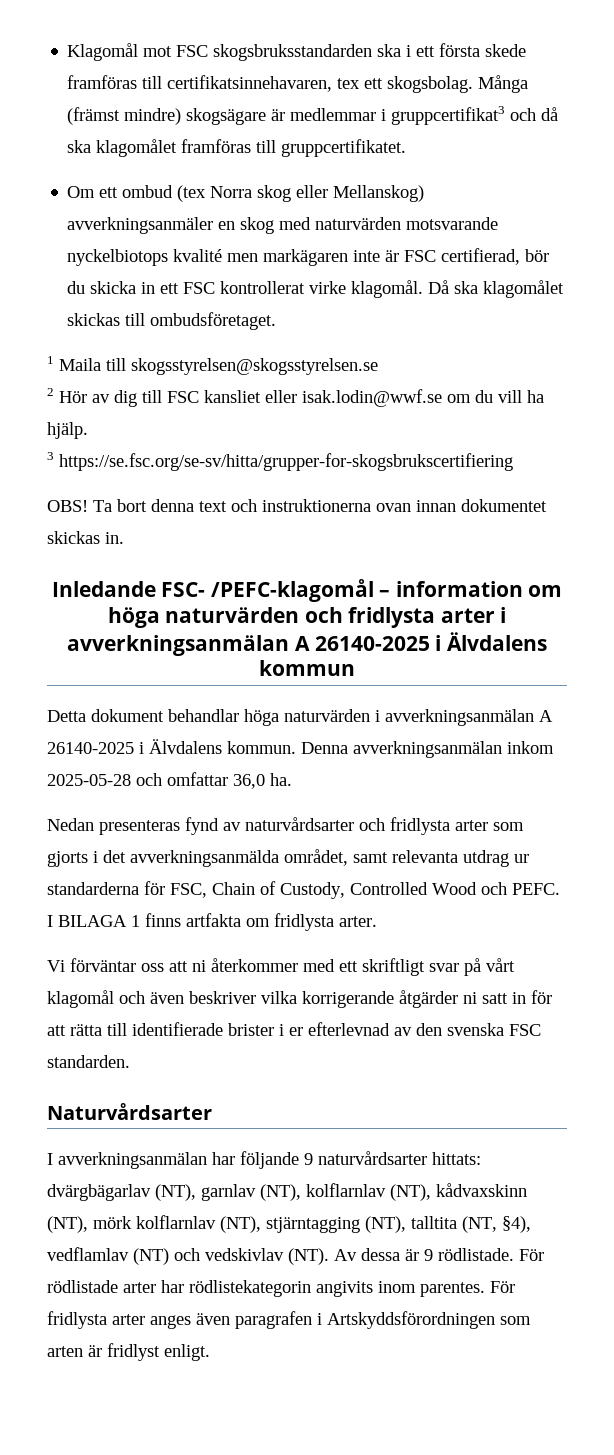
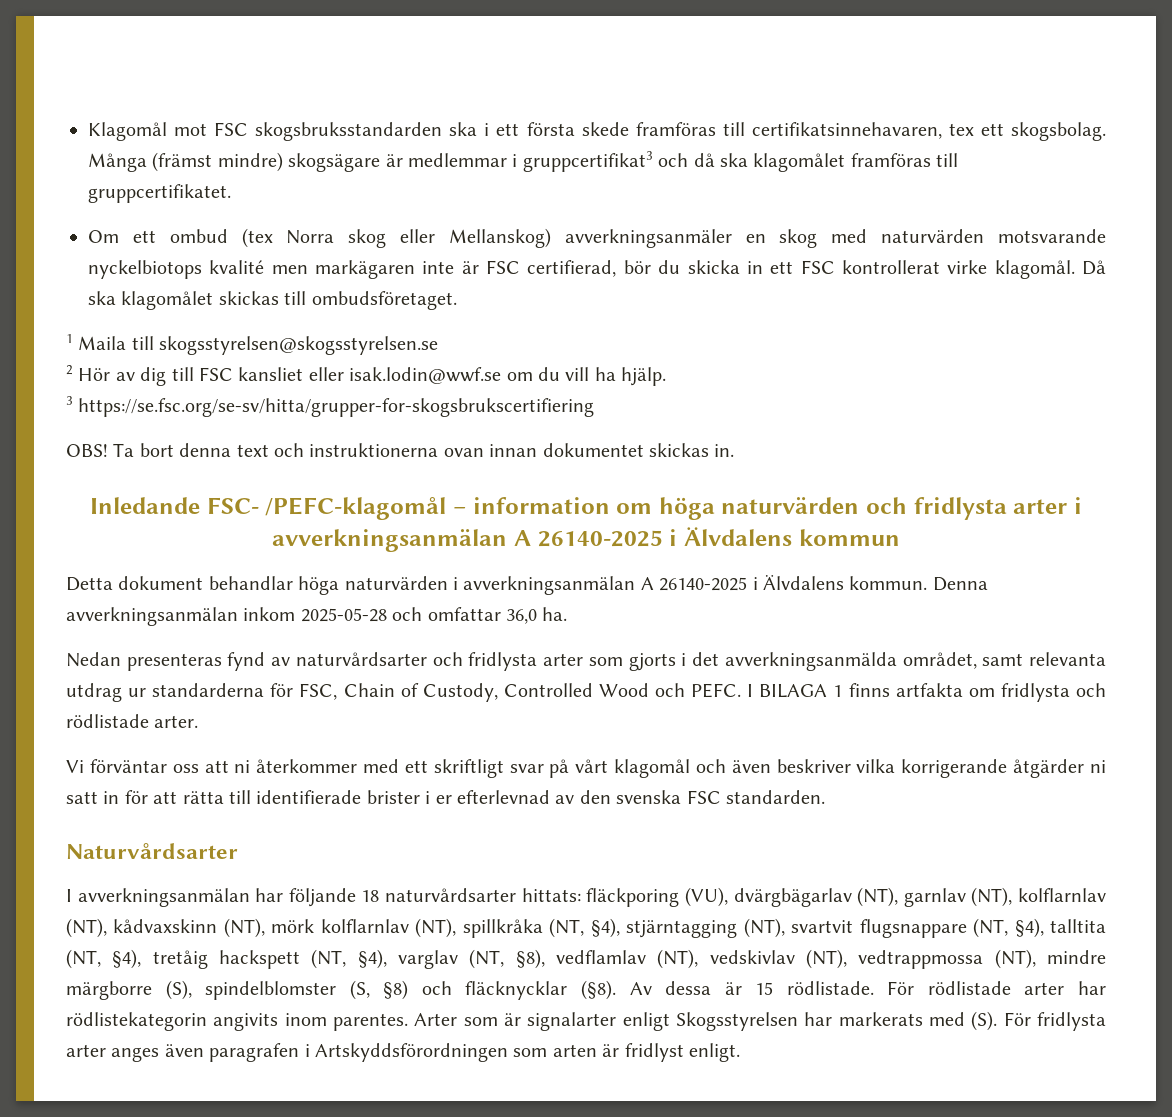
- I BILAGA 1 finns artfakta om fridlysta arter.
+ I BILAGA 1 finns artfakta om fridlysta och rödlistade arter.
- I avverkningsanmälan har följande 9 naturvårdsarter hittats: dvärgbägarlav (NT), garnlav (NT), kolflarnlav (NT), kådvaxskinn (NT), mörk kolflarnlav (NT), stjärntagging (NT), talltita (NT, §4), vedflamlav (NT) och vedskivlav (NT). Av dessa är 9 rödlistade.
+ I avverkningsanmälan har följande 18 naturvårdsarter hittats: fläckporing (VU), dvärgbägarlav (NT), garnlav (NT), kolflarnlav (NT), kådvaxskinn (NT), mörk kolflarnlav (NT), spillkråka (NT, §4), stjärntagging (NT), svartvit flugsnappare (NT, §4), talltita (NT, §4), tretåig hackspett (NT, §4), varglav (NT, §8), vedflamlav (NT), vedskivlav (NT), vedtrappmossa (NT), mindre märgborre (S), spindelblomster (S, §8) och fläcknycklar (§8). Av dessa är 15 rödlistade.
- För fridlysta arter anges även paragrafen i Artskyddsförordningen som arten är fridlyst enligt.
+ Arter som är signalarter enligt Skogsstyrelsen har markerats med (S). För fridlysta arter anges även paragrafen i Artskyddsförordningen som arten är fridlyst enligt.

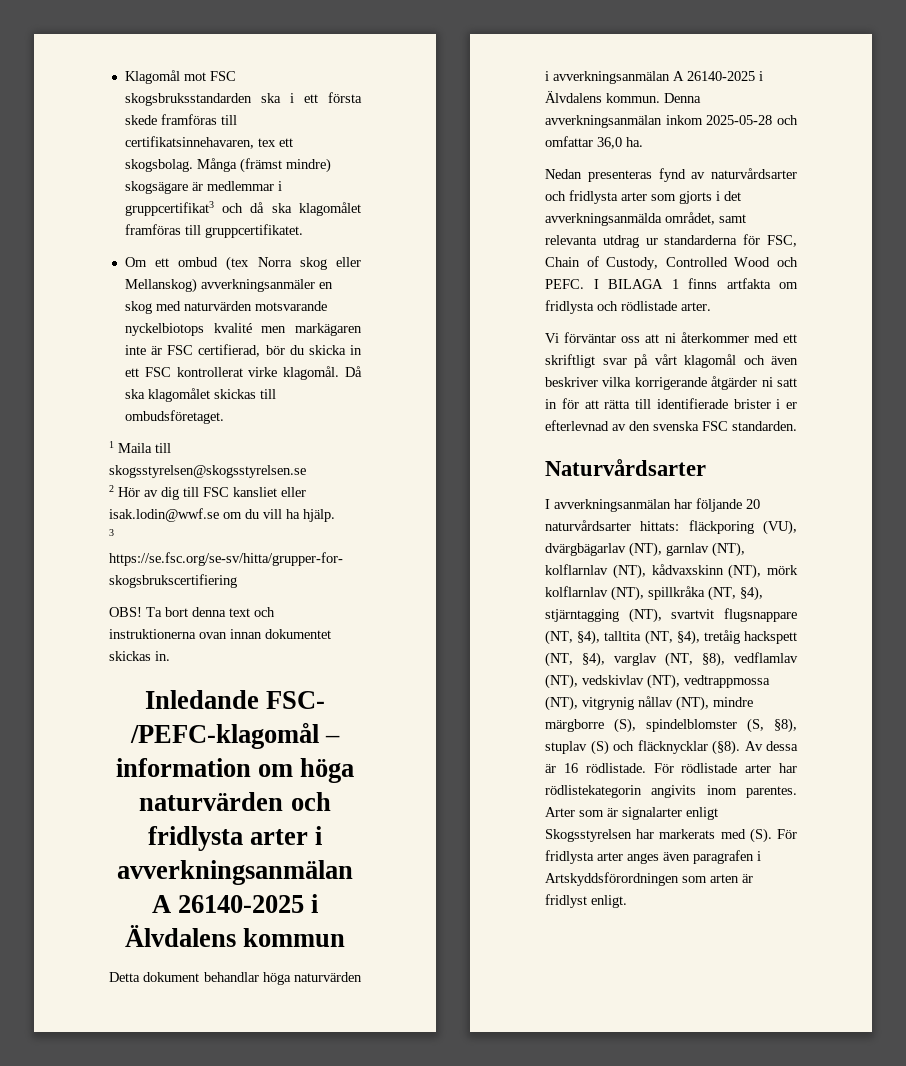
- I avverkningsanmälan har följande 18 naturvårdsarter hittats: fläckporing (VU), dvärgbägarlav (NT), garnlav (NT), kolflarnlav (NT), kådvaxskinn (NT), mörk kolflarnlav (NT), spillkråka (NT, §4), stjärntagging (NT), svartvit flugsnappare (NT, §4), talltita (NT, §4), tretåig hackspett (NT, §4), varglav (NT, §8), vedflamlav (NT), vedskivlav (NT), vedtrappmossa (NT), mindre märgborre (S), spindelblomster (S, §8) och fläcknycklar (§8).
+ I avverkningsanmälan har följande 20 naturvårdsarter hittats: fläckporing (VU), dvärgbägarlav (NT), garnlav (NT), kolflarnlav (NT), kådvaxskinn (NT), mörk kolflarnlav (NT), spillkråka (NT, §4), stjärntagging (NT), svartvit flugsnappare (NT, §4), talltita (NT, §4), tretåig hackspett (NT, §4), varglav (NT, §8), vedflamlav (NT), vedskivlav (NT), vedtrappmossa (NT), vitgrynig nållav (NT), mindre märgborre (S), spindelblomster (S, §8), stuplav (S) och fläcknycklar (§8).
- Av dessa är 15 rödlistade.
+ Av dessa är 16 rödlistade.

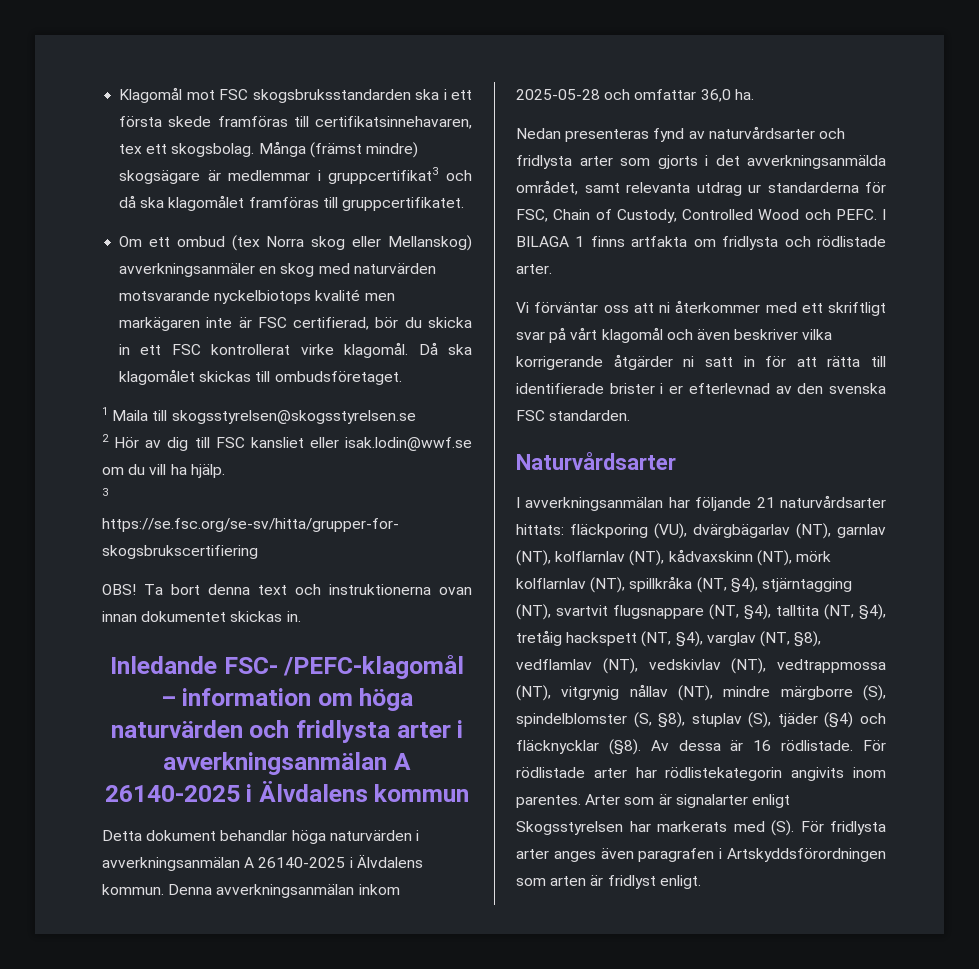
- I avverkningsanmälan har följande 20 naturvårdsarter hittats: fläckporing (VU), dvärgbägarlav (NT), garnlav (NT), kolflarnlav (NT), kådvaxskinn (NT), mörk kolflarnlav (NT), spillkråka (NT, §4), stjärntagging (NT), svartvit flugsnappare (NT, §4), talltita (NT, §4), tretåig hackspett (NT, §4), varglav (NT, §8), vedflamlav (NT), vedskivlav (NT), vedtrappmossa (NT), vitgrynig nållav (NT), mindre märgborre (S), spindelblomster (S, §8), stuplav (S) och fläcknycklar (§8).
+ I avverkningsanmälan har följande 21 naturvårdsarter hittats: fläckporing (VU), dvärgbägarlav (NT), garnlav (NT), kolflarnlav (NT), kådvaxskinn (NT), mörk kolflarnlav (NT), spillkråka (NT, §4), stjärntagging (NT), svartvit flugsnappare (NT, §4), talltita (NT, §4), tretåig hackspett (NT, §4), varglav (NT, §8), vedflamlav (NT), vedskivlav (NT), vedtrappmossa (NT), vitgrynig nållav (NT), mindre märgborre (S), spindelblomster (S, §8), stuplav (S), tjäder (§4) och fläcknycklar (§8).

